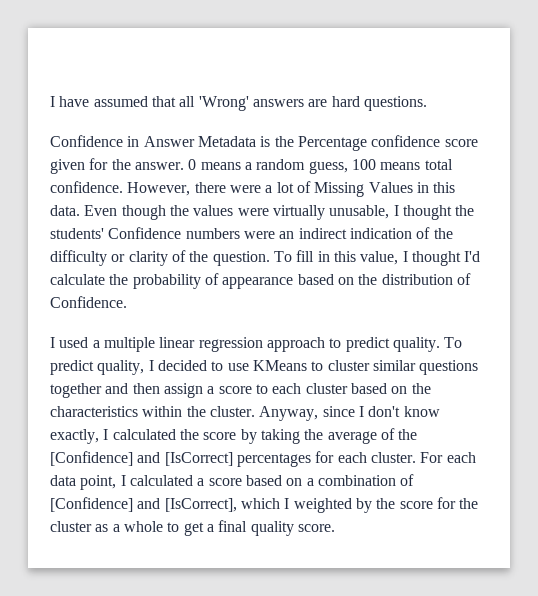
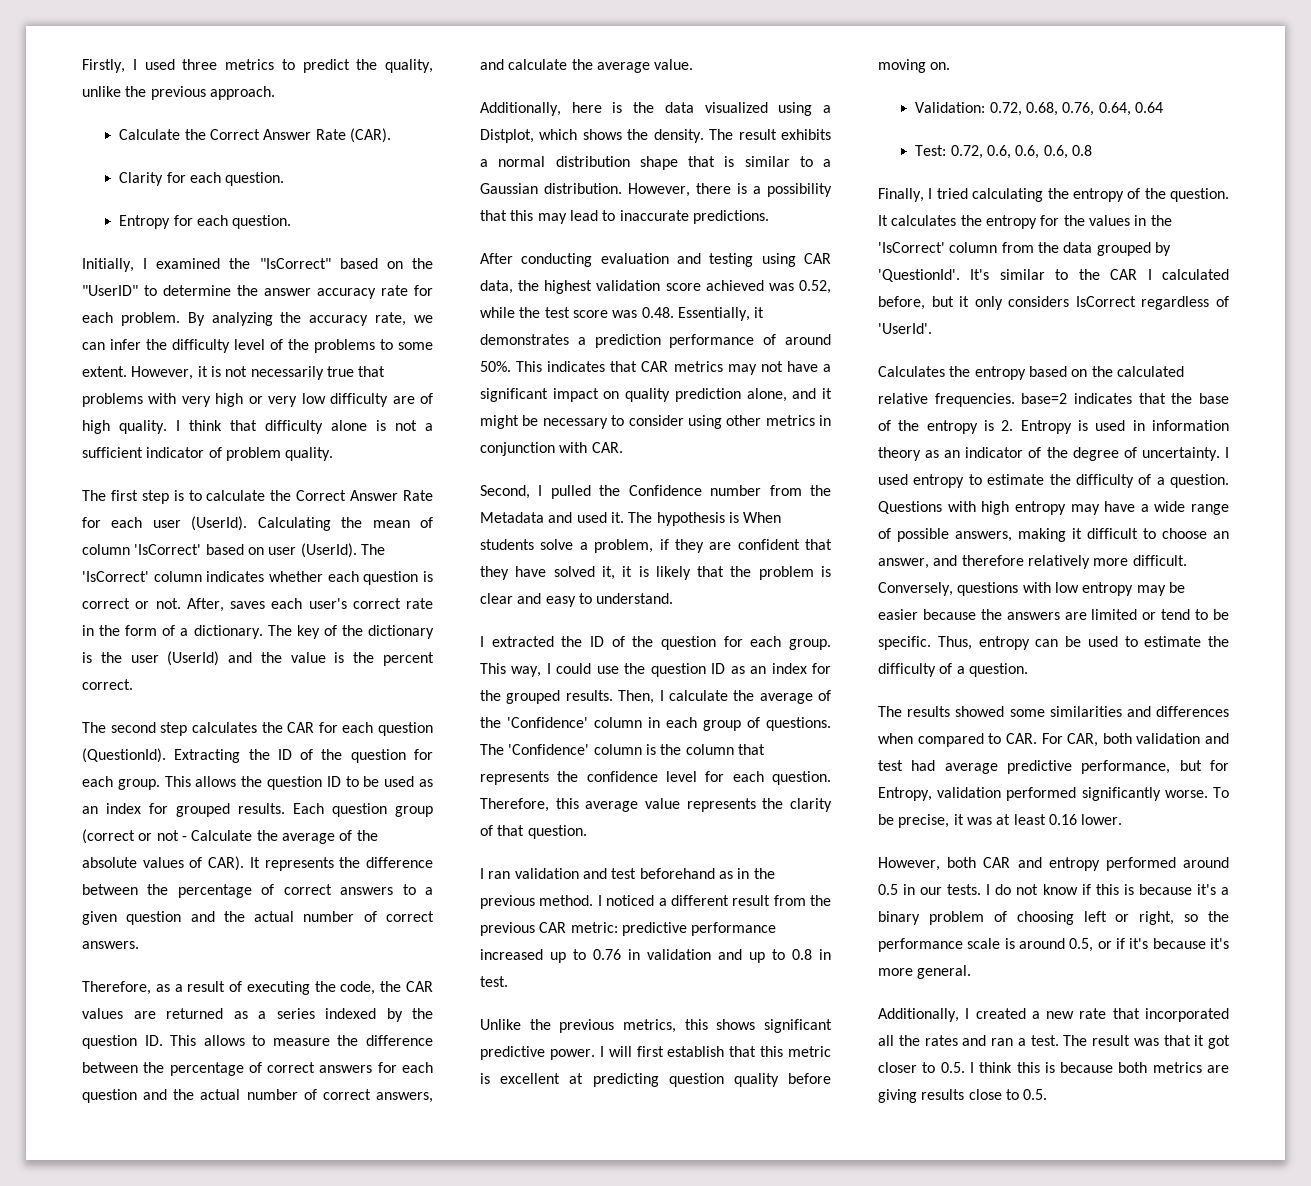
- I have assumed that all 'Wrong' answers are hard questions.
- Confidence in Answer Metadata is the Percentage confidence score given for the answer. 0 means a random guess, 100 means total confidence. However, there were a lot of Missing Values in this data. Even though the values were virtually unusable, I thought the students' Confidence numbers were an indirect indication of the difficulty or clarity of the question. To fill in this value, I thought I'd calculate the probability of appearance based on the distribution of Confidence.
- I used a multiple linear regression approach to predict quality. To predict quality, I decided to use KMeans to cluster similar questions together and then assign a score to each cluster based on the characteristics within the cluster. Anyway, since I don't know exactly, I calculated the score by taking the average of the [Confidence] and [IsCorrect] percentages for each cluster. For each data point, I calculated a score based on a combination of [Confidence] and [IsCorrect], which I weighted by the score for the cluster as a whole to get a final quality score.
+ Firstly, I used three metrics to predict the quality, unlike the previous approach.
+ Calculate the Correct Answer Rate (CAR).
+ Clarity for each question.
+ Entropy for each question.
+ Initially, I examined the "IsCorrect" based on the "UserID" to determine the answer accuracy rate for each problem. By analyzing the accuracy rate, we can infer the difficulty level of the problems to some extent. However, it is not necessarily true that problems with very high or very low difficulty are of high quality. I think that difficulty alone is not a sufficient indicator of problem quality.
+ The first step is to calculate the Correct Answer Rate for each user (UserId). Calculating the mean of column 'IsCorrect' based on user (UserId). The 'IsCorrect' column indicates whether each question is correct or not. After, saves each user's correct rate in the form of a dictionary. The key of the dictionary is the user (UserId) and the value is the percent correct.
+ The second step calculates the CAR for each question (QuestionId). Extracting the ID of the question for each group. This allows the question ID to be used as an index for grouped results. Each question group (correct or not - Calculate the average of the absolute values of CAR). It represents the difference between the percentage of correct answers to a given question and the actual number of correct answers.
+ Therefore, as a result of executing the code, the CAR values are returned as a series indexed by the question ID. This allows to measure the difference between the percentage of correct answers for each question and the actual number of correct answers, and calculate the average value.
+ Additionally, here is the data visualized using a Distplot, which shows the density. The result exhibits a normal distribution shape that is similar to a Gaussian distribution. However, there is a possibility that this may lead to inaccurate predictions.
+ After conducting evaluation and testing using CAR data, the highest validation score achieved was 0.52, while the test score was 0.48. Essentially, it demonstrates a prediction performance of around 50%. This indicates that CAR metrics may not have a significant impact on quality prediction alone, and it might be necessary to consider using other metrics in conjunction with CAR.
+ Second, I pulled the Confidence number from the Metadata and used it. The hypothesis is When students solve a problem, if they are confident that they have solved it, it is likely that the problem is clear and easy to understand.
+ I extracted the ID of the question for each group. This way, I could use the question ID as an index for the grouped results. Then, I calculate the average of the 'Confidence' column in each group of questions. The 'Confidence' column is the column that represents the confidence level for each question. Therefore, this average value represents the clarity of that question.
+ I ran validation and test beforehand as in the previous method. I noticed a different result from the previous CAR metric: predictive performance increased up to 0.76 in validation and up to 0.8 in test.
+ Unlike the previous metrics, this shows significant predictive power. I will first establish that this metric is excellent at predicting question quality before moving on.
+ Validation: 0.72, 0.68, 0.76, 0.64, 0.64
+ Test: 0.72, 0.6, 0.6, 0.6, 0.8
+ Finally, I tried calculating the entropy of the question. It calculates the entropy for the values in the 'IsCorrect' column from the data grouped by 'QuestionId'. It's similar to the CAR I calculated before, but it only considers IsCorrect regardless of 'UserId'.
+ Calculates the entropy based on the calculated relative frequencies. base=2 indicates that the base of the entropy is 2. Entropy is used in information theory as an indicator of the degree of uncertainty. I used entropy to estimate the difficulty of a question. Questions with high entropy may have a wide range of possible answers, making it difficult to choose an answer, and therefore relatively more difficult. Conversely, questions with low entropy may be easier because the answers are limited or tend to be specific. Thus, entropy can be used to estimate the difficulty of a question.
+ The results showed some similarities and differences when compared to CAR. For CAR, both validation and test had average predictive performance, but for Entropy, validation performed significantly worse. To be precise, it was at least 0.16 lower.
+ However, both CAR and entropy performed around 0.5 in our tests. I do not know if this is because it's a binary problem of choosing left or right, so the performance scale is around 0.5, or if it's because it's more general.
+ Additionally, I created a new rate that incorporated all the rates and ran a test. The result was that it got closer to 0.5. I think this is because both metrics are giving results close to 0.5.

